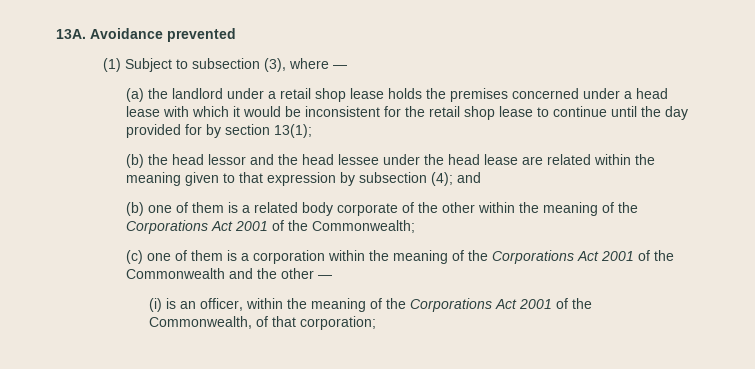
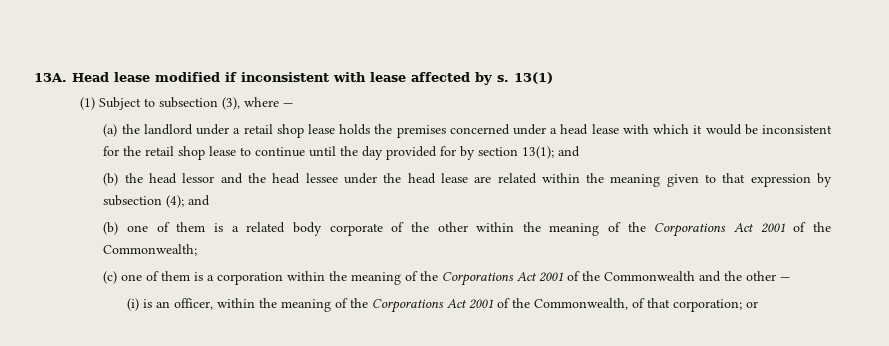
- Avoidance prevented
+ Head lease modified if inconsistent with lease affected by s. 13(1)
- (a) the landlord under a retail shop lease holds the premises concerned under a head lease with which it would be inconsistent for the retail shop lease to continue until the day provided for by section 13(1);
+ (a) the landlord under a retail shop lease holds the premises concerned under a head lease with which it would be inconsistent for the retail shop lease to continue until the day provided for by section 13(1); and
- (i) is an officer, within the meaning of the Corporations Act 2001 of the Commonwealth, of that corporation;
+ (i) is an officer, within the meaning of the Corporations Act 2001 of the Commonwealth, of that corporation; or

